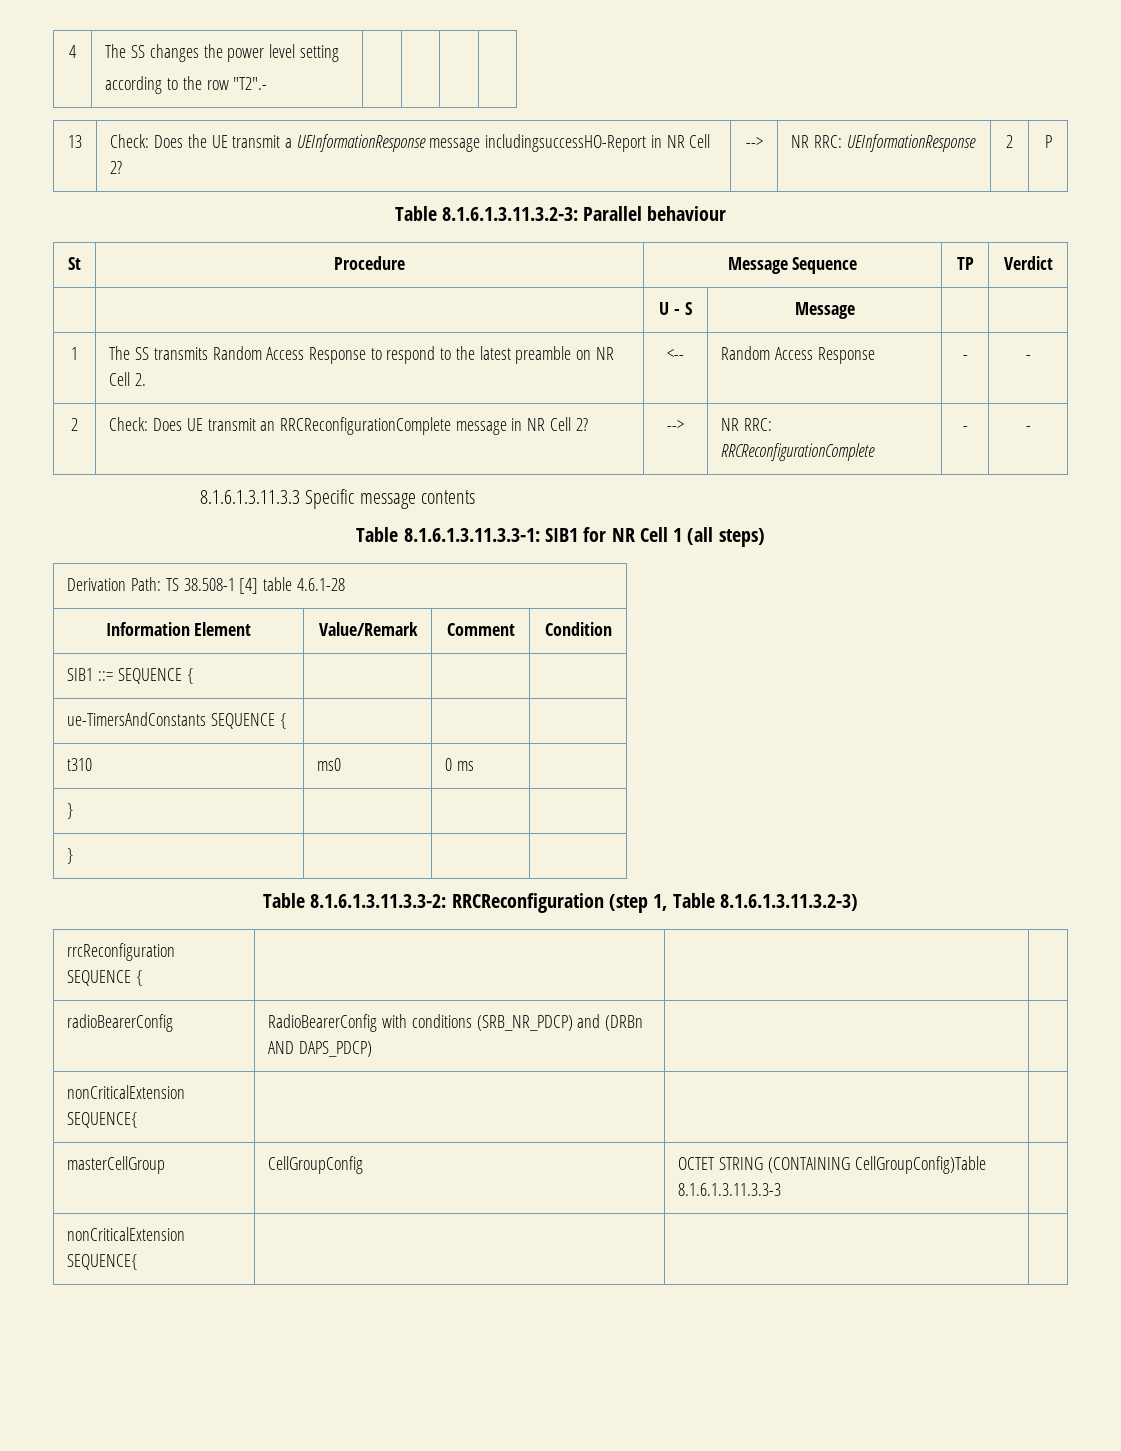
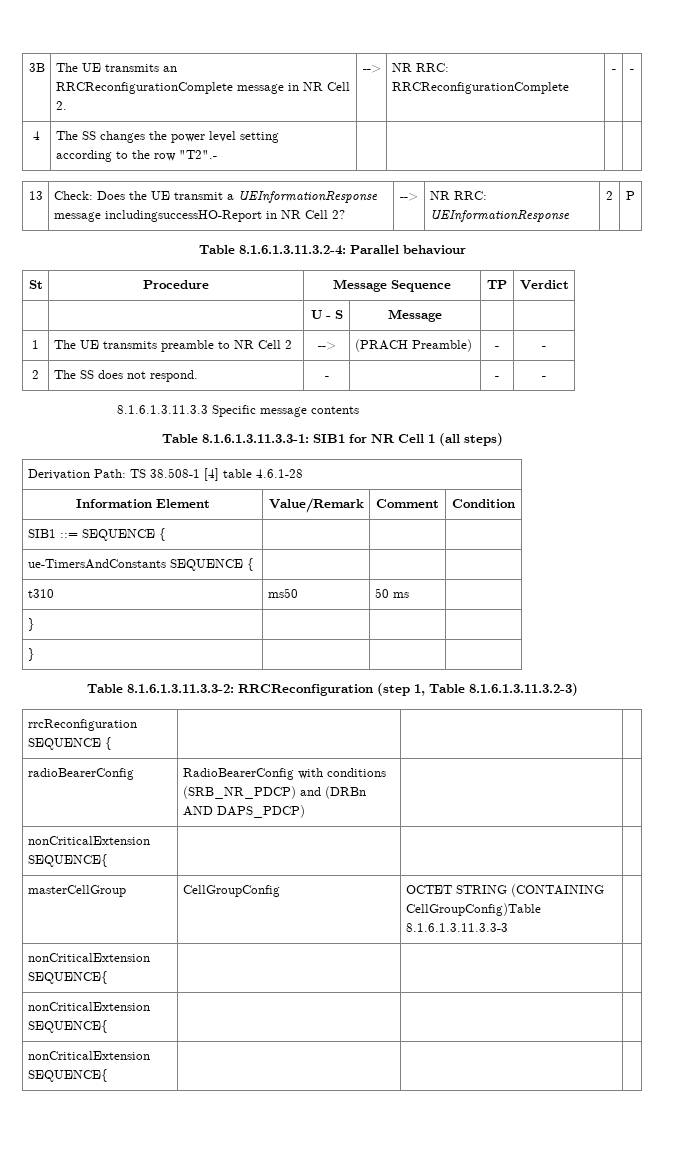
+ 3B | The UE transmits an RRCReconfigurationComplete message in NR Cell 2. | --> | NR RRC: RRCReconfigurationComplete | - | -
- Table 8.1.6.1.3.11.3.2-3: Parallel behaviour
+ Table 8.1.6.1.3.11.3.2-4: Parallel behaviour
- 1 | The SS transmits Random Access Response to respond to the latest preamble on NR Cell 2. | <-- | Random Access Response | - | -
- 2 | Check: Does UE transmit an RRCReconfigurationComplete message in NR Cell 2? | --> | NR RRC: RRCReconfigurationComplete | - | -
+ 1 | The UE transmits preamble to NR Cell 2 | --> | (PRACH Preamble) | - | -
+ 2 | The SS does not respond. | - | | - | -
- t310 | ms0 | 0 ms |
+ t310 | ms50 | 50 ms |
  masterCellGroup | CellGroupConfig | OCTET STRING (CONTAINING CellGroupConfig)Table 8.1.6.1.3.11.3.3-3 |
+ nonCriticalExtension SEQUENCE{ | | |
+ nonCriticalExtension SEQUENCE{ | | |

